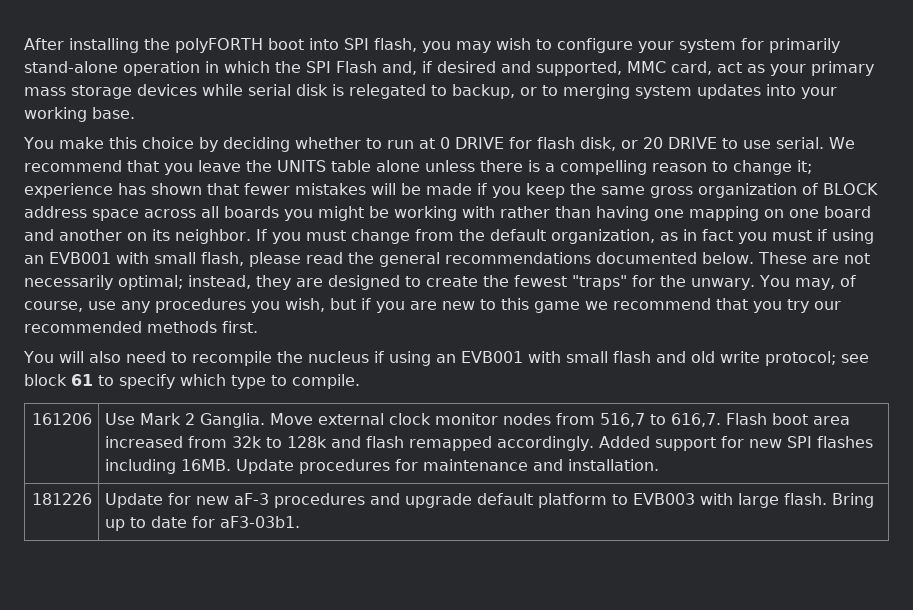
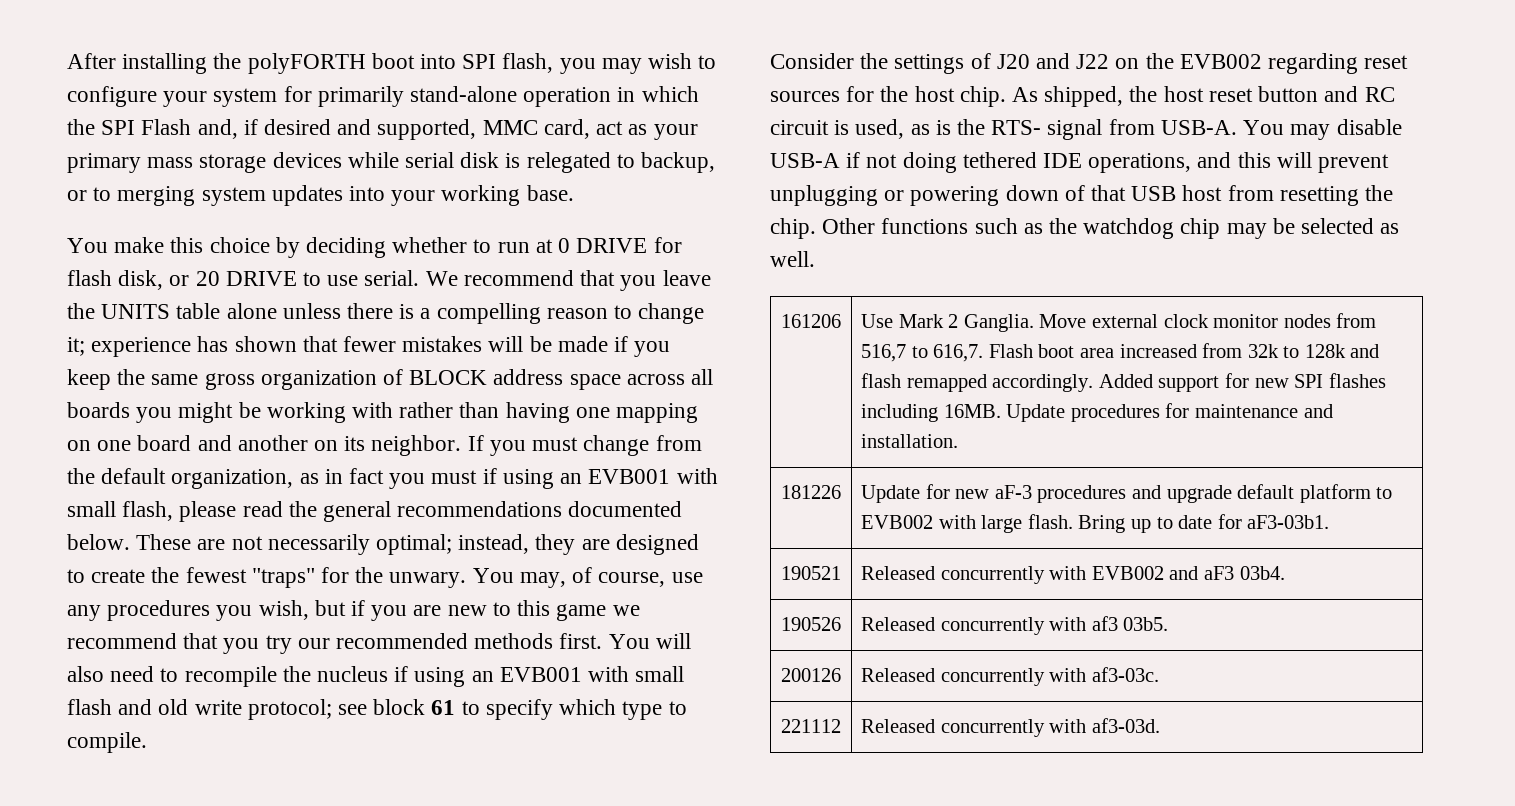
- You may, of course, use any procedures you wish, but if you are new to this game we recommend that you try our recommended methods first.
- You will also need to recompile the nucleus if using an EVB001 with small flash and old write protocol; see block 61 to specify which type to compile.
+ You may, of course, use any procedures you wish, but if you are new to this game we recommend that you try our recommended methods first. You will also need to recompile the nucleus if using an EVB001 with small flash and old write protocol; see block 61 to specify which type to compile.
+ Consider the settings of J20 and J22 on the EVB002 regarding reset sources for the host chip. As shipped, the host reset button and RC circuit is used, as is the RTS- signal from USB-A. You may disable USB-A if not doing tethered IDE operations, and this will prevent unplugging or powering down of that USB host from resetting the chip. Other functions such as the watchdog chip may be selected as well.
- 181226 | Update for new aF-3 procedures and upgrade default platform to EVB003 with large flash. Bring up to date for aF3-03b1.
+ 181226 | Update for new aF-3 procedures and upgrade default platform to EVB002 with large flash. Bring up to date for aF3-03b1.
+ 190521 | Released concurrently with EVB002 and aF3 03b4.
+ 190526 | Released concurrently with af3 03b5.
+ 200126 | Released concurrently with af3-03c.
+ 221112 | Released concurrently with af3-03d.

